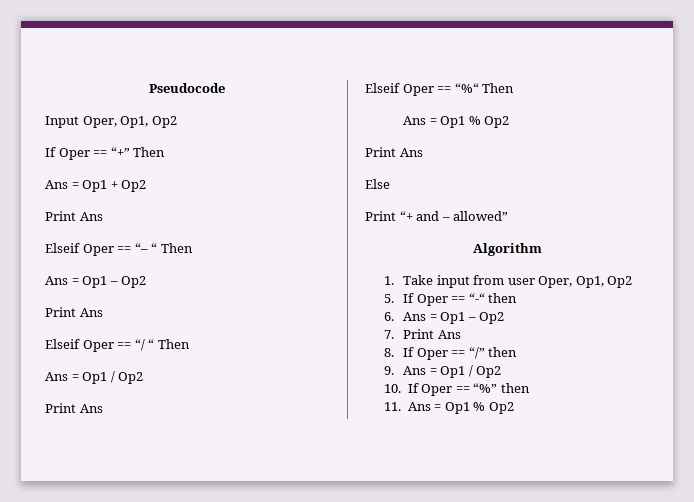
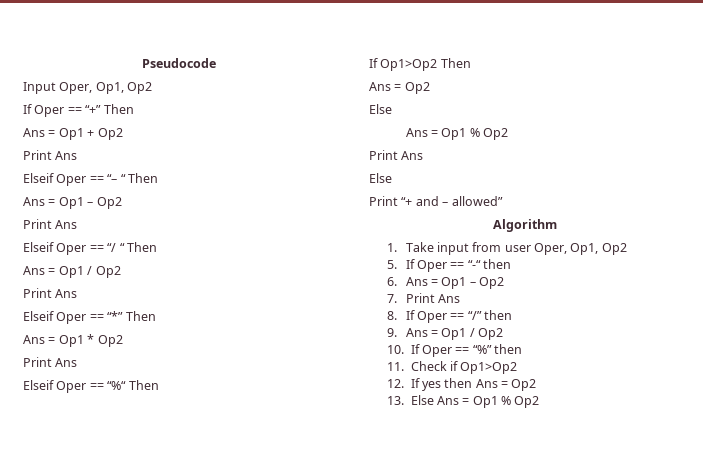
+ Elseif Oper == “*” Then
+ Ans = Op1 * Op2
+ Print Ans
+ If Op1>Op2 Then
+ Ans = Op2
+ Else
- 11. Ans = Op1 % Op2
+ 11. Check if Op1>Op2
+ 12. If yes then Ans = Op2
+ 13. Else Ans = Op1 % Op2

